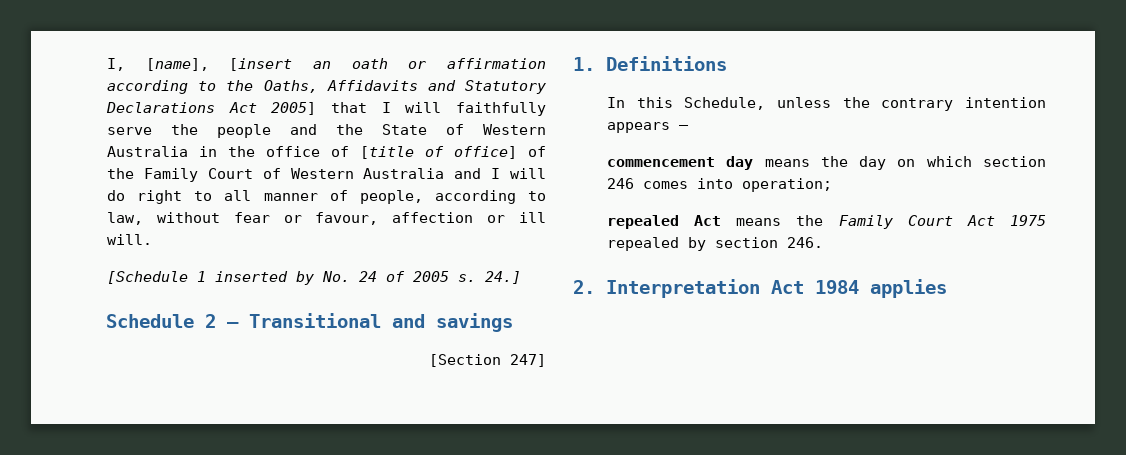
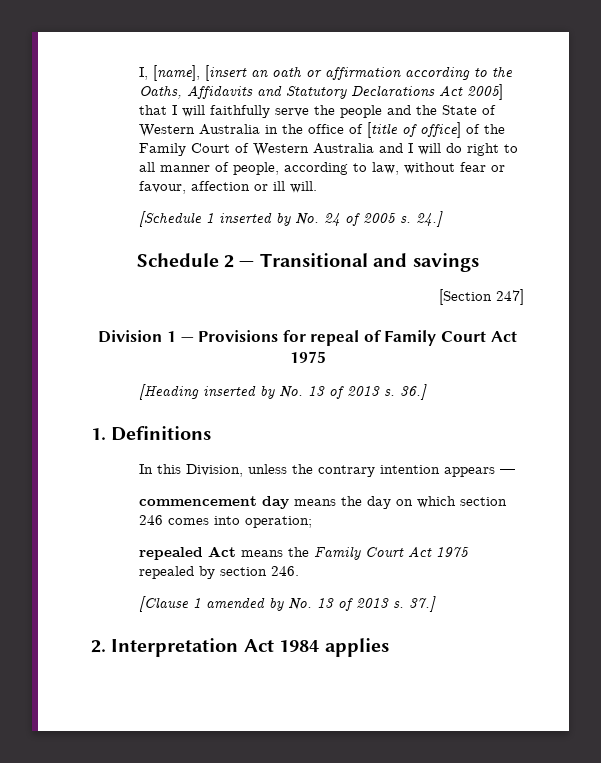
+ Division 1 — Provisions for repeal of Family Court Act 1975
+ [Heading inserted by No. 13 of 2013 s. 36.]
- In this Schedule, unless the contrary intention appears —
+ In this Division, unless the contrary intention appears —
+ [Clause 1 amended by No. 13 of 2013 s. 37.]

